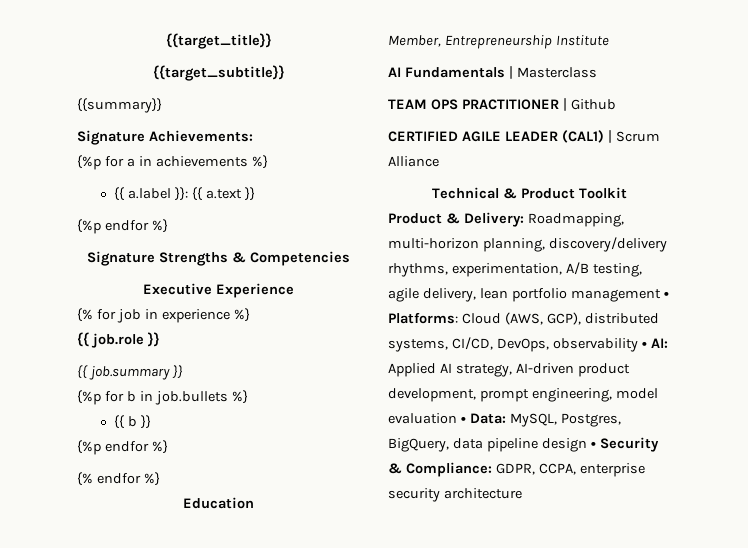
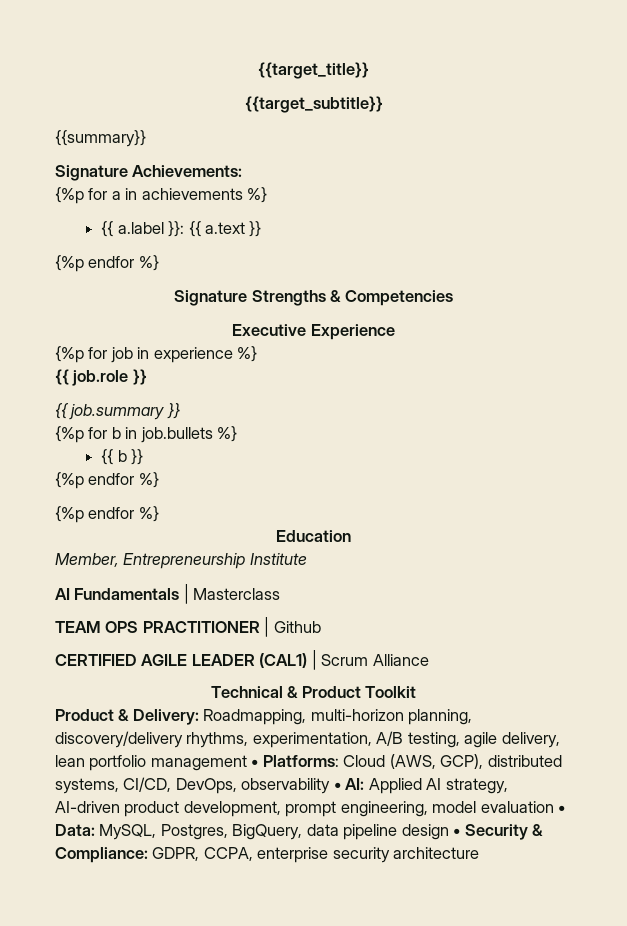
- {% for job in experience %}
+ {%p for job in experience %}
  {{ b }}
  {%p endfor %}
- {% endfor %}
+ {%p endfor %}

